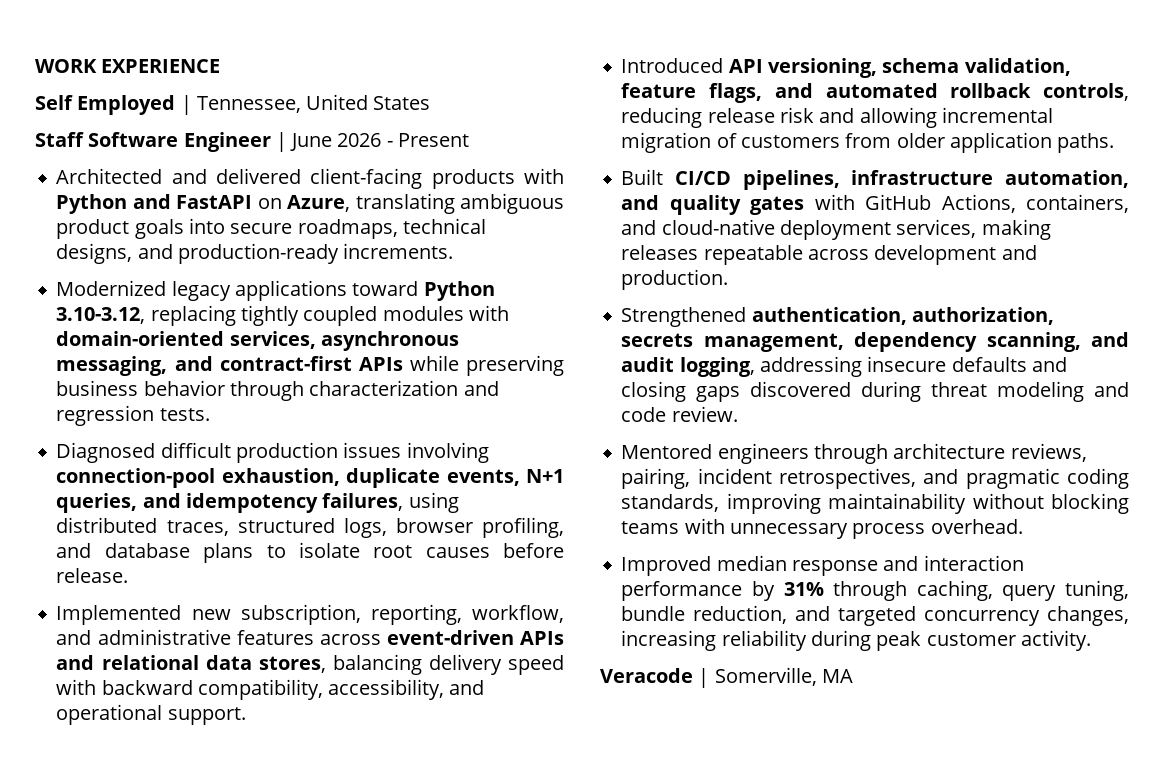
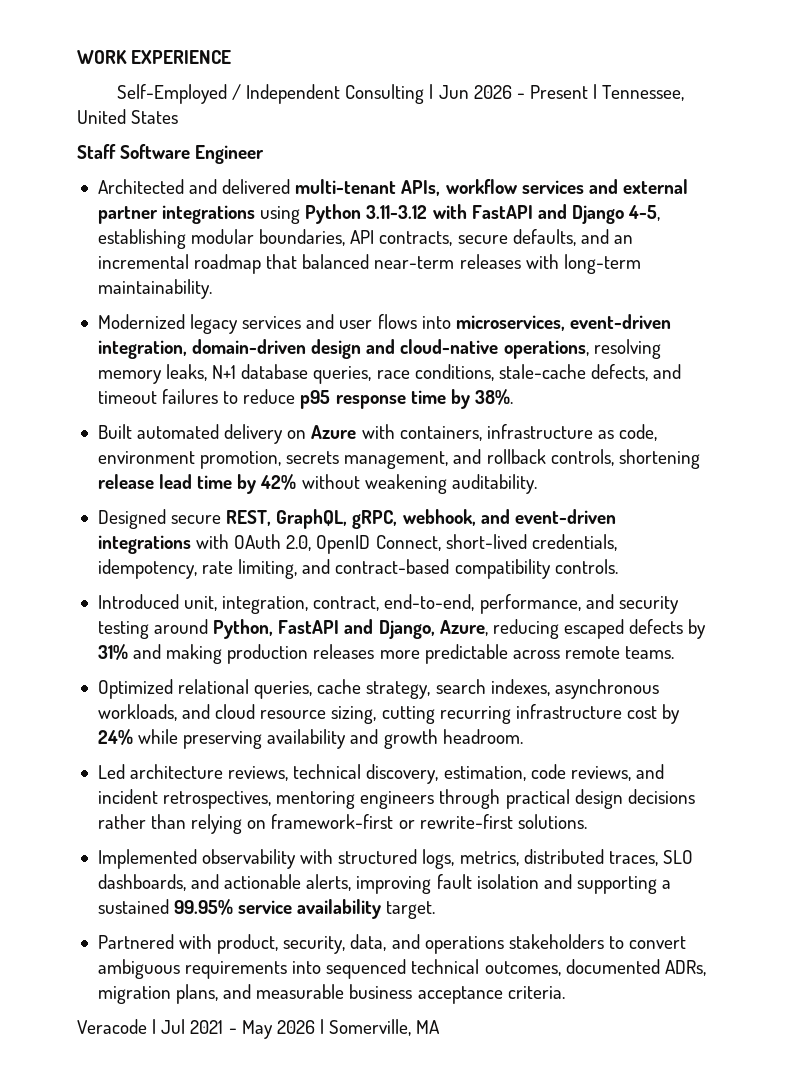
- Self Employed | Tennessee, United States
+ Self-Employed / Independent Consulting | Jun 2026 - Present | Tennessee, United States
- Staff Software Engineer | June 2026 - Present
- Architected and delivered client-facing products with Python and FastAPI on Azure, translating ambiguous product goals into secure roadmaps, technical designs, and production-ready increments.
- Modernized legacy applications toward Python 3.10-3.12, replacing tightly coupled modules with domain-oriented services, asynchronous messaging, and contract-first APIs while preserving business behavior through characterization and regression tests.
- Diagnosed difficult production issues involving connection-pool exhaustion, duplicate events, N+1 queries, and idempotency failures, using distributed traces, structured logs, browser profiling, and database plans to isolate root causes before release.
- Implemented new subscription, reporting, workflow, and administrative features across event-driven APIs and relational data stores, balancing delivery speed with backward compatibility, accessibility, and operational support.
- Introduced API versioning, schema validation, feature flags, and automated rollback controls, reducing release risk and allowing incremental migration of customers from older application paths.
- Built CI/CD pipelines, infrastructure automation, and quality gates with GitHub Actions, containers, and cloud-native deployment services, making releases repeatable across development and production.
- Strengthened authentication, authorization, secrets management, dependency scanning, and audit logging, addressing insecure defaults and closing gaps discovered during threat modeling and code review.
- Mentored engineers through architecture reviews, pairing, incident retrospectives, and pragmatic coding standards, improving maintainability without blocking teams with unnecessary process overhead.
- Improved median response and interaction performance by 31% through caching, query tuning, bundle reduction, and targeted concurrency changes, increasing reliability during peak customer activity.
- Veracode | Somerville, MA
+ Staff Software Engineer
+ Architected and delivered multi-tenant APIs, workflow services and external partner integrations using Python 3.11-3.12 with FastAPI and Django 4-5, establishing modular boundaries, API contracts, secure defaults, and an incremental roadmap that balanced near-term releases with long-term maintainability.
+ Modernized legacy services and user flows into microservices, event-driven integration, domain-driven design and cloud-native operations, resolving memory leaks, N+1 database queries, race conditions, stale-cache defects, and timeout failures to reduce p95 response time by 38%.
+ Built automated delivery on Azure with containers, infrastructure as code, environment promotion, secrets management, and rollback controls, shortening release lead time by 42% without weakening auditability.
+ Designed secure REST, GraphQL, gRPC, webhook, and event-driven integrations with OAuth 2.0, OpenID Connect, short-lived credentials, idempotency, rate limiting, and contract-based compatibility controls.
+ Introduced unit, integration, contract, end-to-end, performance, and security testing around Python, FastAPI and Django, Azure, reducing escaped defects by 31% and making production releases more predictable across remote teams.
+ Optimized relational queries, cache strategy, search indexes, asynchronous workloads, and cloud resource sizing, cutting recurring infrastructure cost by 24% while preserving availability and growth headroom.
+ Led architecture reviews, technical discovery, estimation, code reviews, and incident retrospectives, mentoring engineers through practical design decisions rather than relying on framework-first or rewrite-first solutions.
+ Implemented observability with structured logs, metrics, distributed traces, SLO dashboards, and actionable alerts, improving fault isolation and supporting a sustained 99.95% service availability target.
+ Partnered with product, security, data, and operations stakeholders to convert ambiguous requirements into sequenced technical outcomes, documented ADRs, migration plans, and measurable business acceptance criteria.
+ Veracode | Jul 2021 - May 2026 | Somerville, MA

